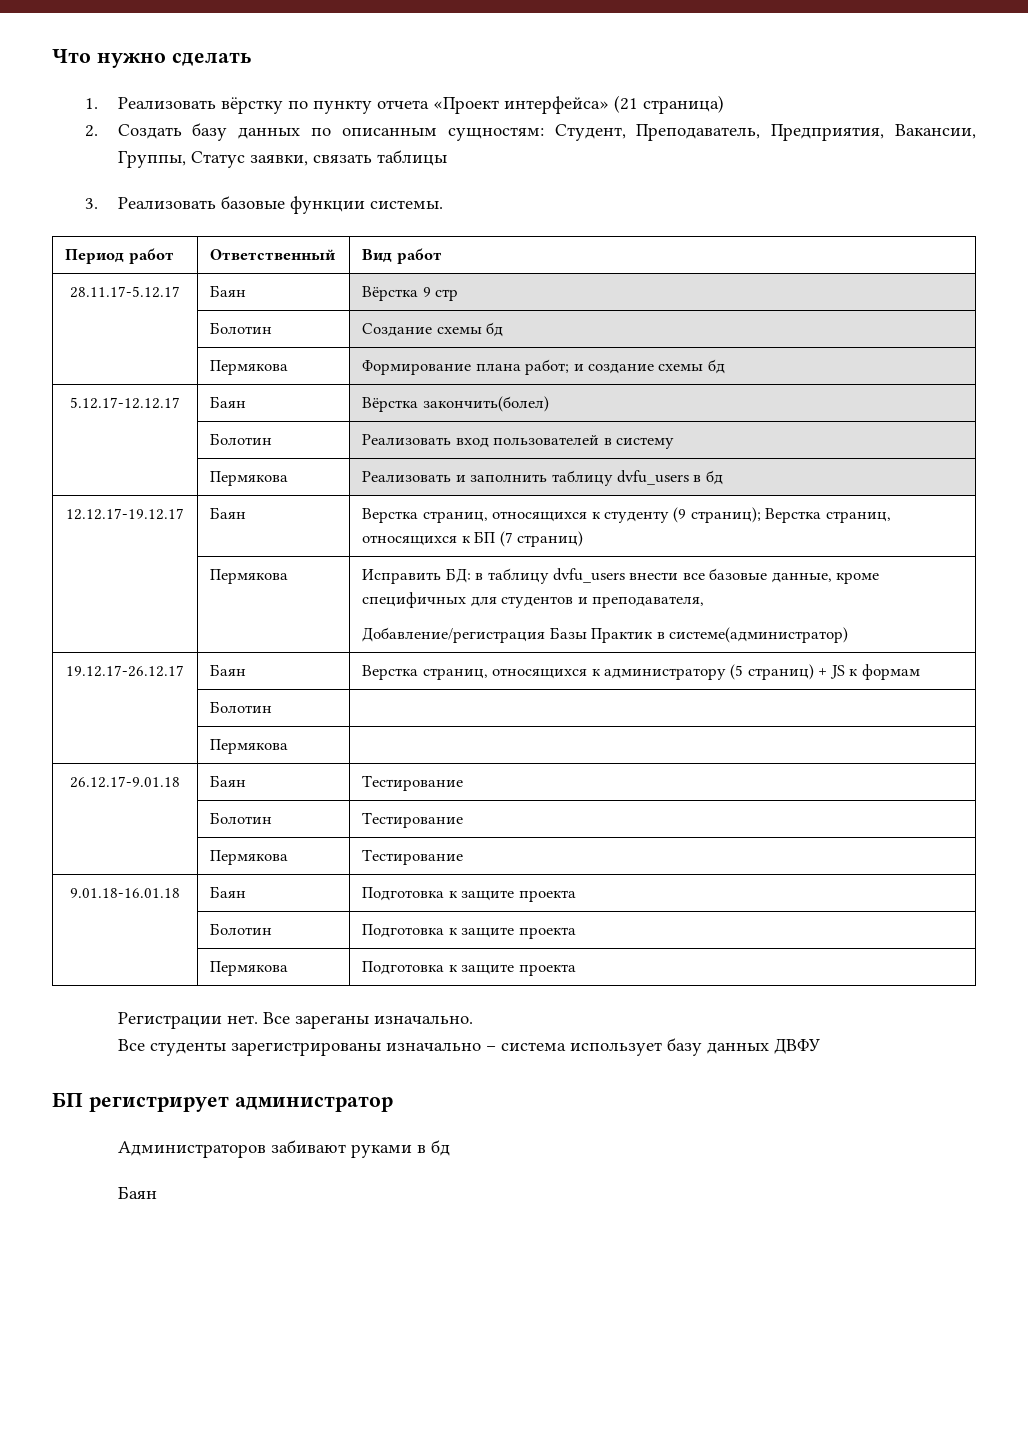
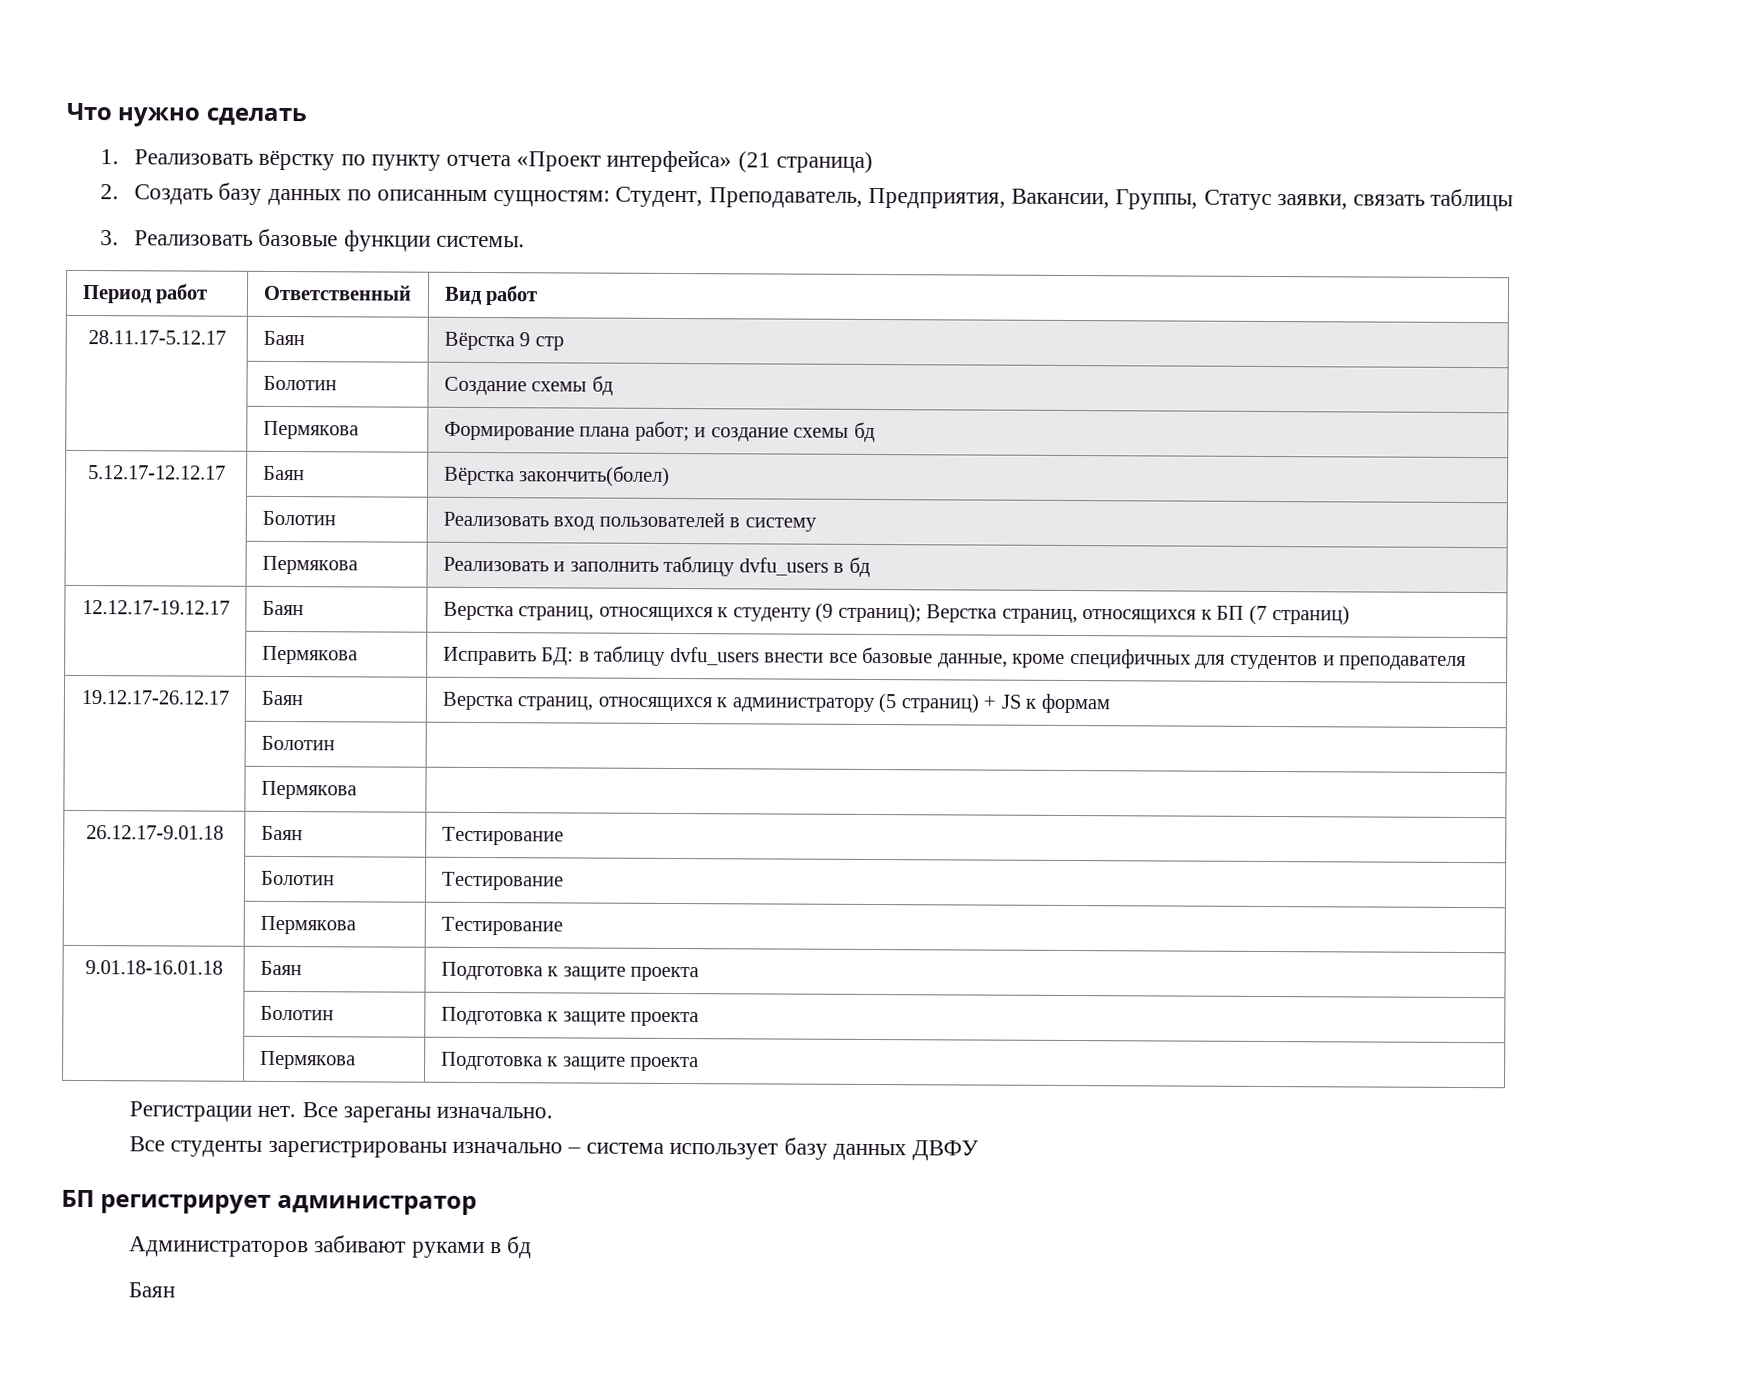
- | Пермякова | Исправить БД: в таблицу dvfu_users внести все базовые данные, кроме специфичных для студентов и преподавателя,
- Добавление/регистрация Базы Практик в системе(администратор)
+ | Пермякова | Исправить БД: в таблицу dvfu_users внести все базовые данные, кроме специфичных для студентов и преподавателя

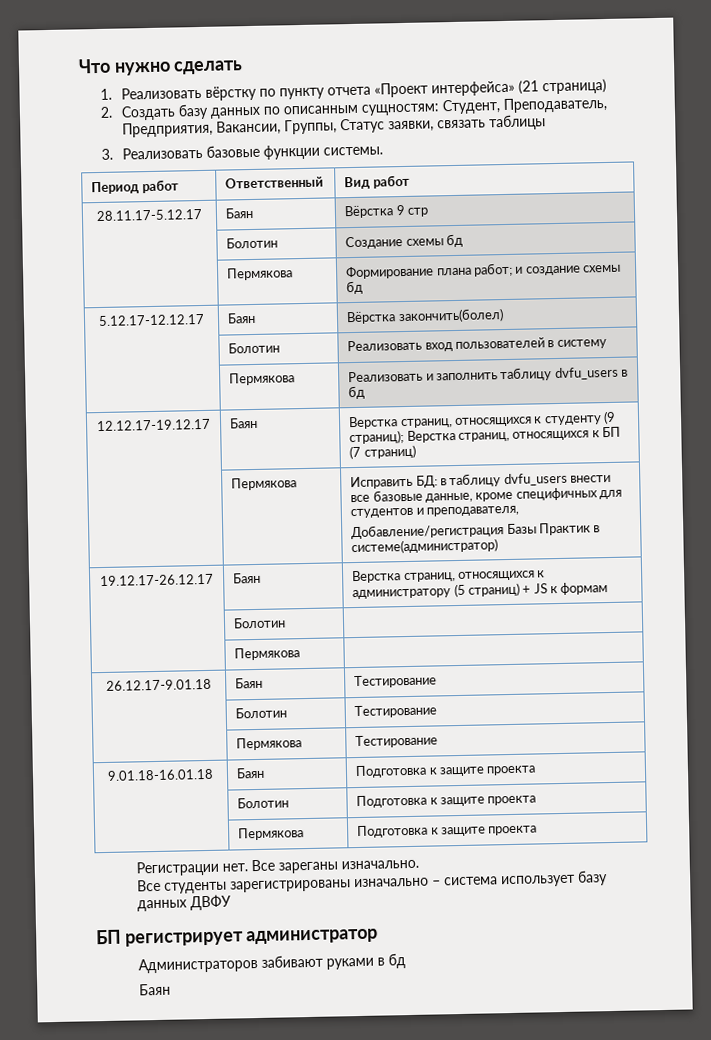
- | Пермякова | Исправить БД: в таблицу dvfu_users внести все базовые данные, кроме специфичных для студентов и преподавателя
+ | Пермякова | Исправить БД: в таблицу dvfu_users внести все базовые данные, кроме специфичных для студентов и преподавателя,
+ Добавление/регистрация Базы Практик в системе(администратор)

